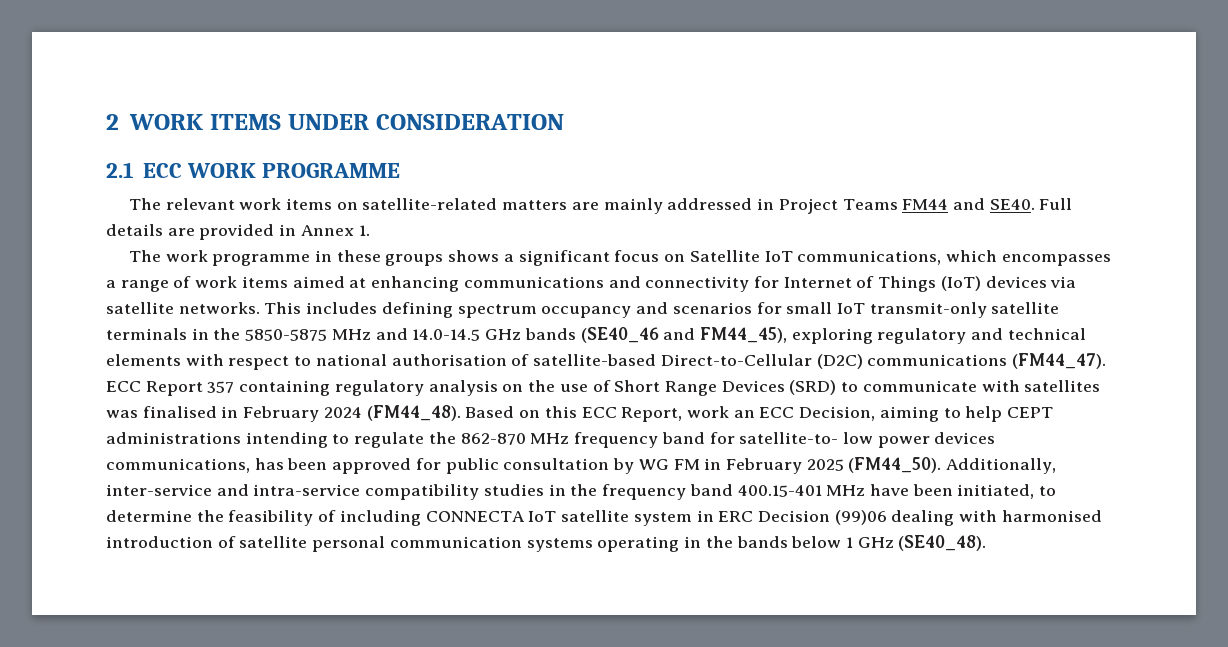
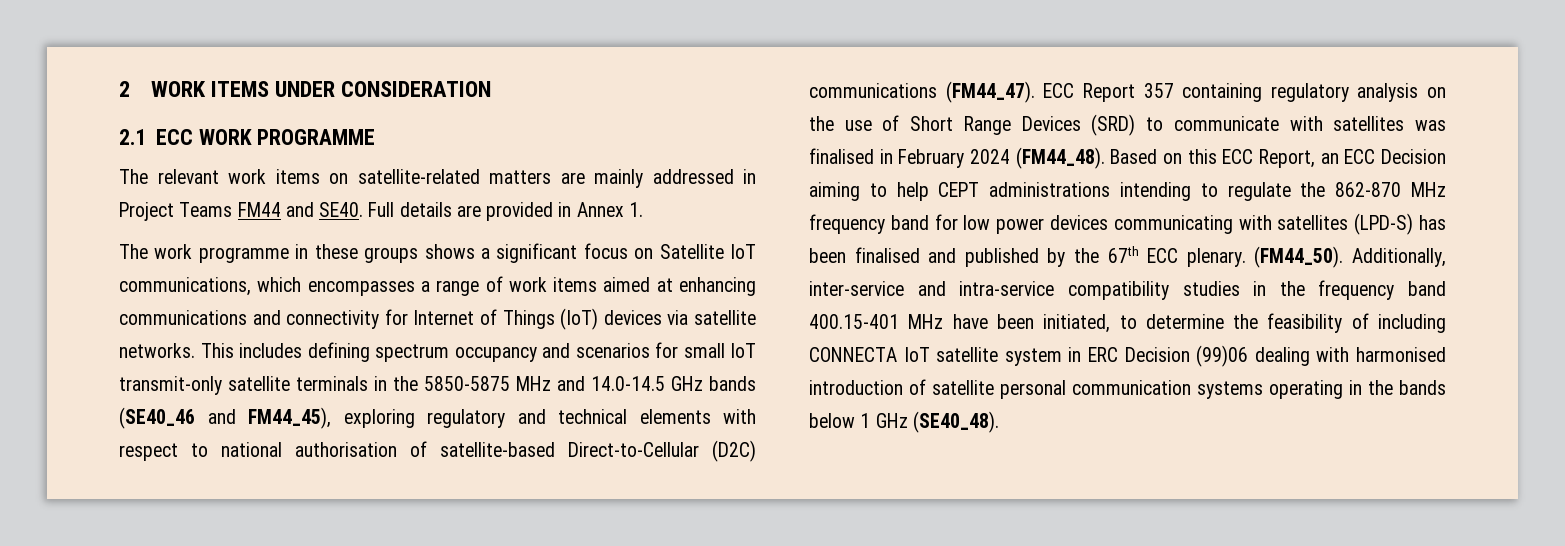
- Based on this ECC Report, work an ECC Decision, aiming to help CEPT administrations intending to regulate the 862-870 MHz frequency band for satellite-to- low power devices communications, has been approved for public consultation by WG FM in February 2025 (FM44_50).
+ Based on this ECC Report, an ECC Decision aiming to help CEPT administrations intending to regulate the 862-870 MHz frequency band for low power devices communicating with satellites (LPD-S) has been finalised and published by the 67th ECC plenary. (FM44_50).

